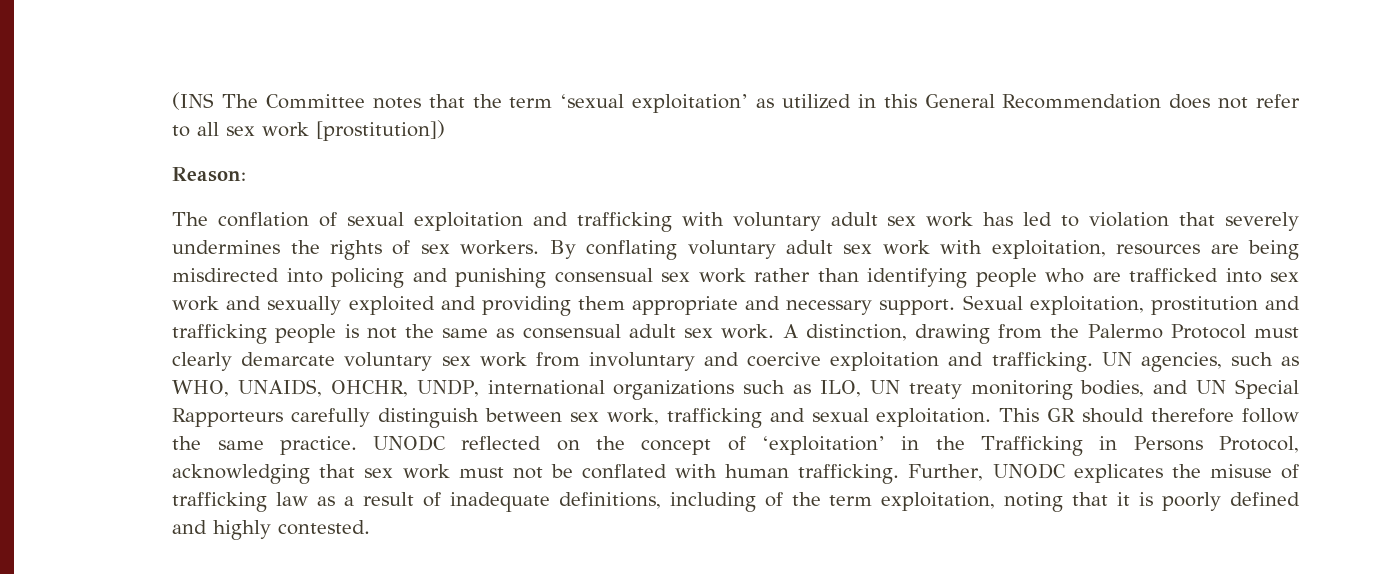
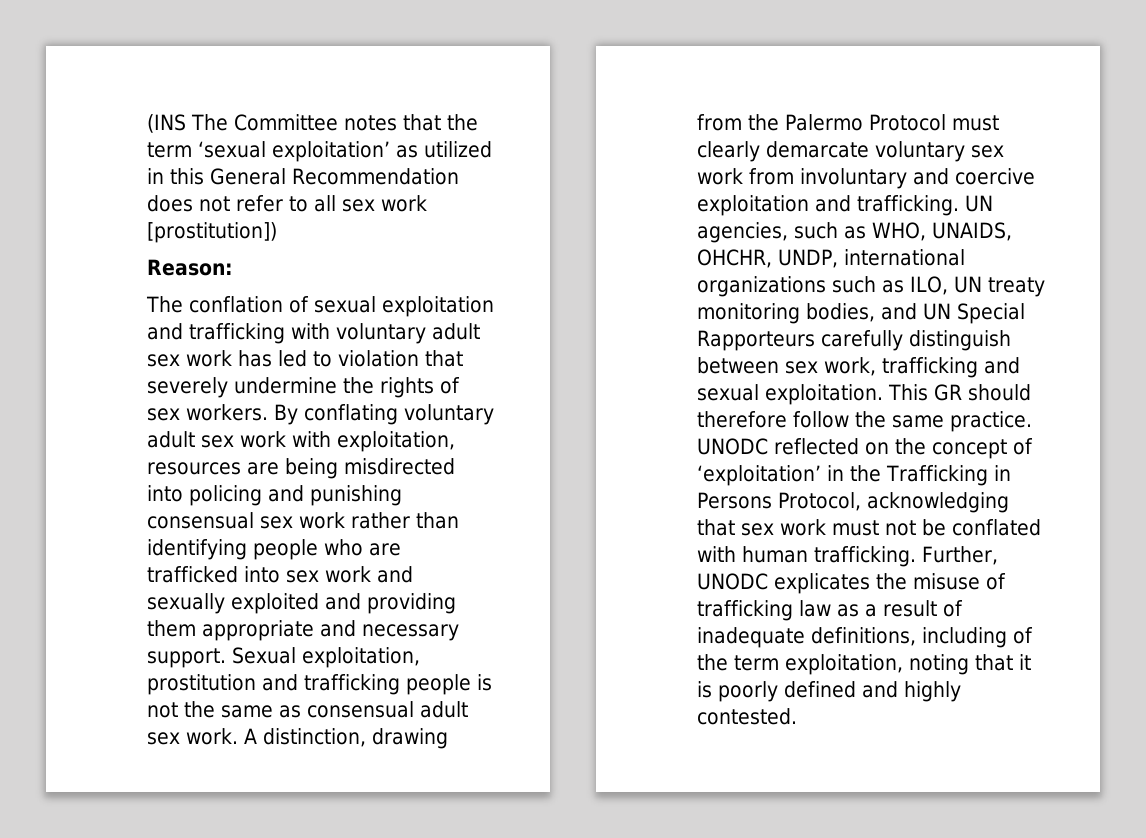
- The conflation of sexual exploitation and trafficking with voluntary adult sex work has led to violation that severely undermines the rights of sex workers.
+ The conflation of sexual exploitation and trafficking with voluntary adult sex work has led to violation that severely undermine the rights of sex workers.

